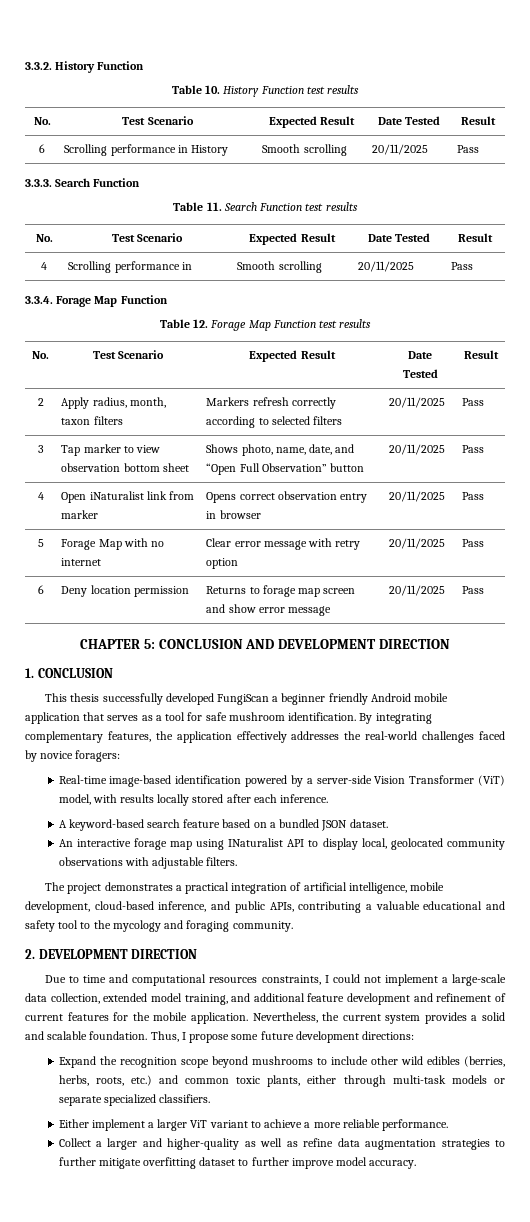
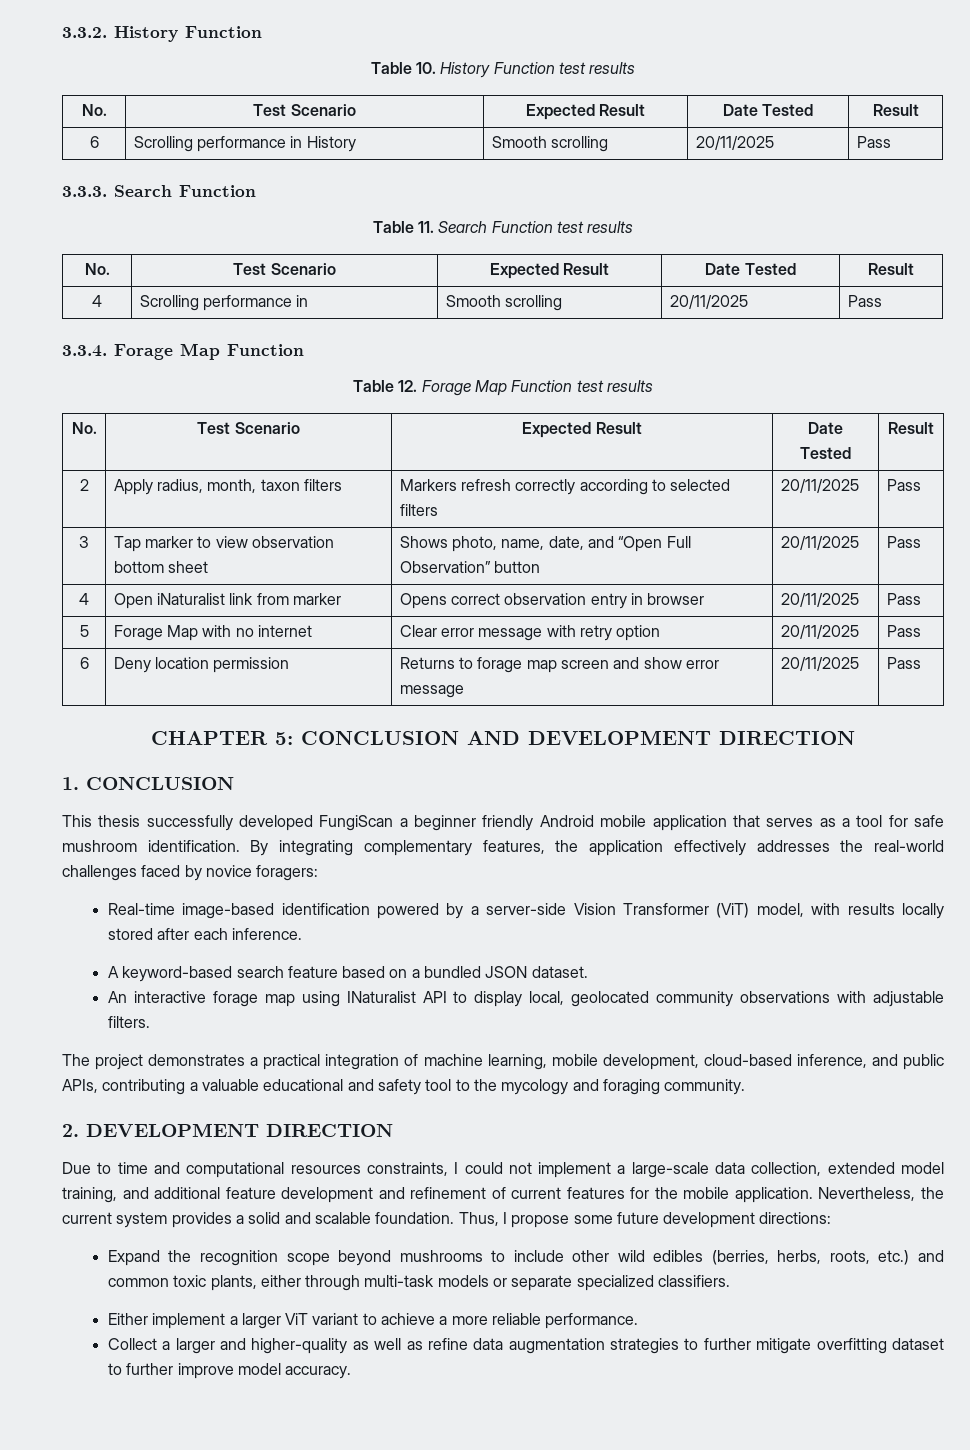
- The project demonstrates a practical integration of artificial intelligence, mobile development, cloud-based inference, and public APIs, contributing a valuable educational and safety tool to the mycology and foraging community.
+ The project demonstrates a practical integration of machine learning, mobile development, cloud-based inference, and public APIs, contributing a valuable educational and safety tool to the mycology and foraging community.

